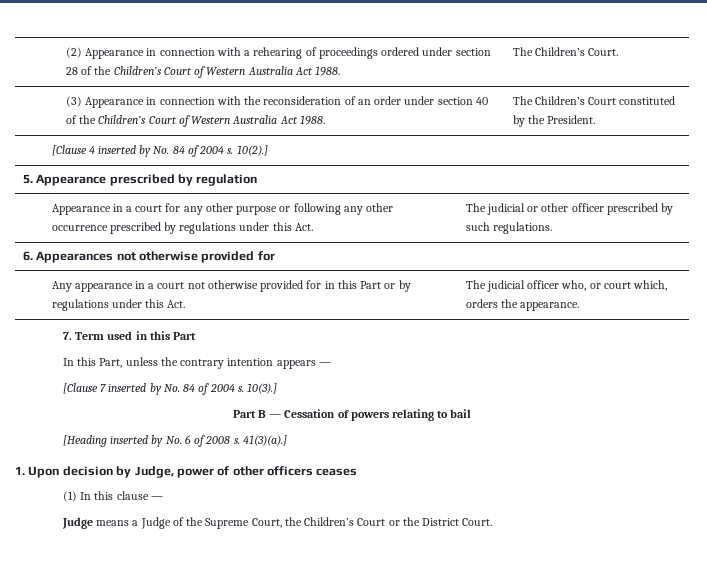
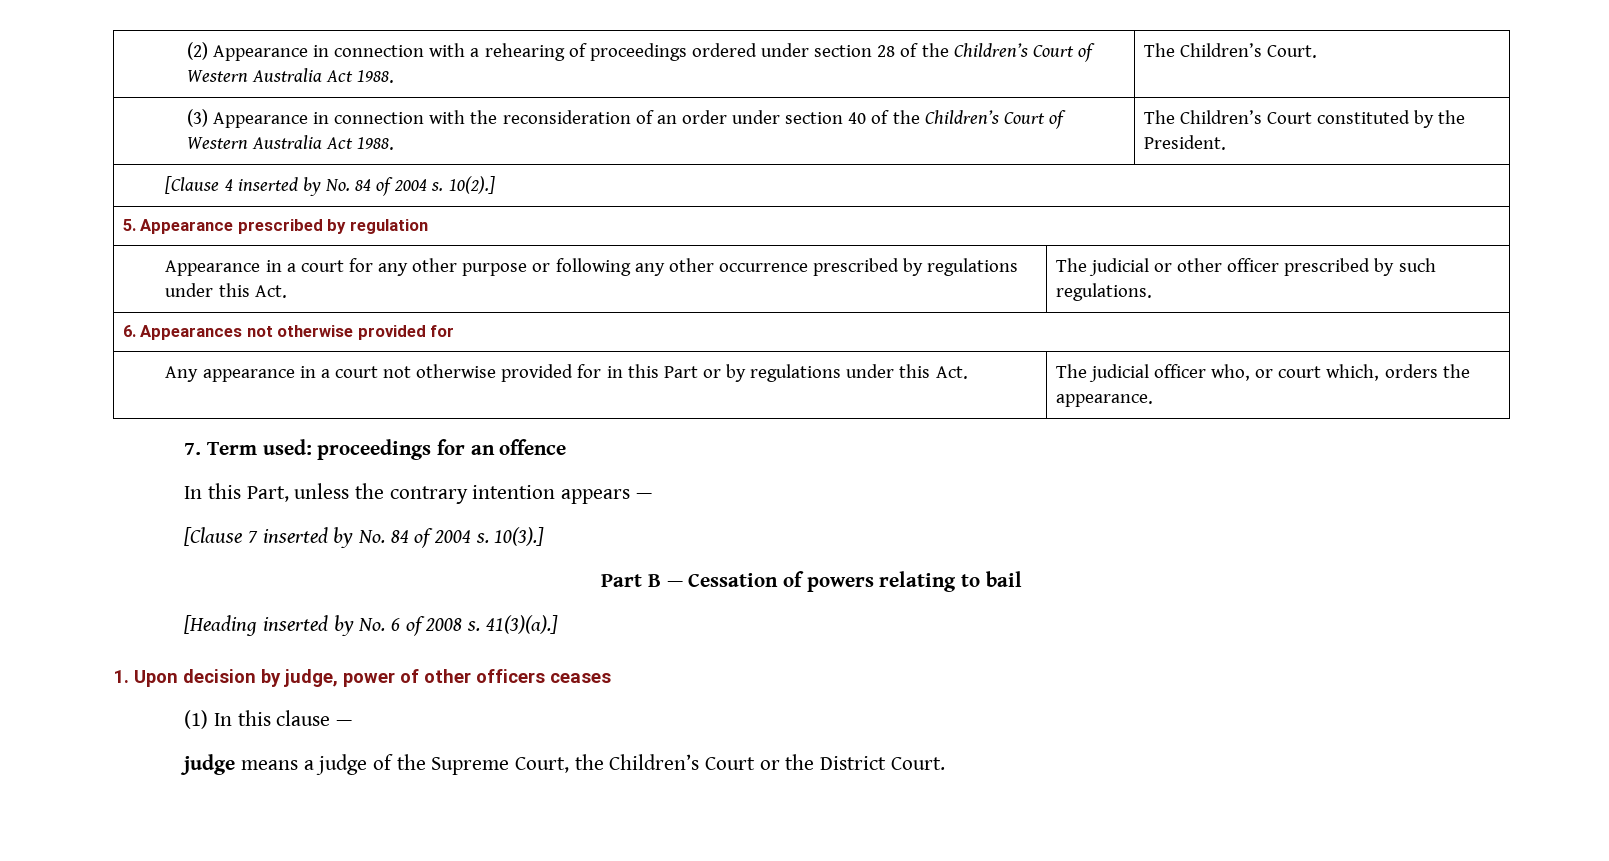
- 7. Term used in this Part
+ 7. Term used: proceedings for an offence
- 1. Upon decision by Judge, power of other officers ceases
+ 1. Upon decision by judge, power of other officers ceases
- Judge means a Judge of the Supreme Court, the Children’s Court or the District Court.
+ judge means a judge of the Supreme Court, the Children’s Court or the District Court.

